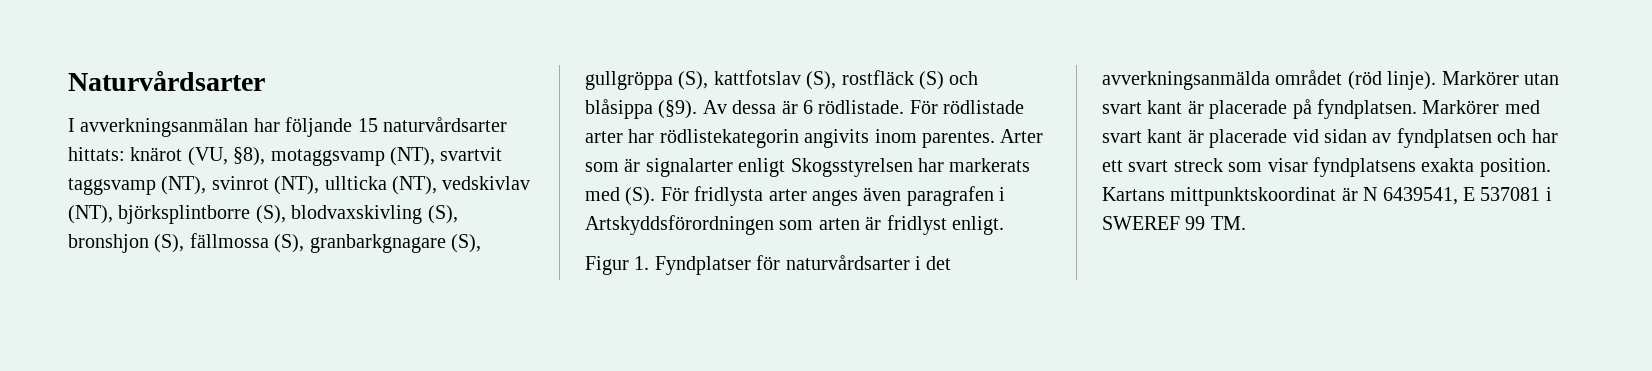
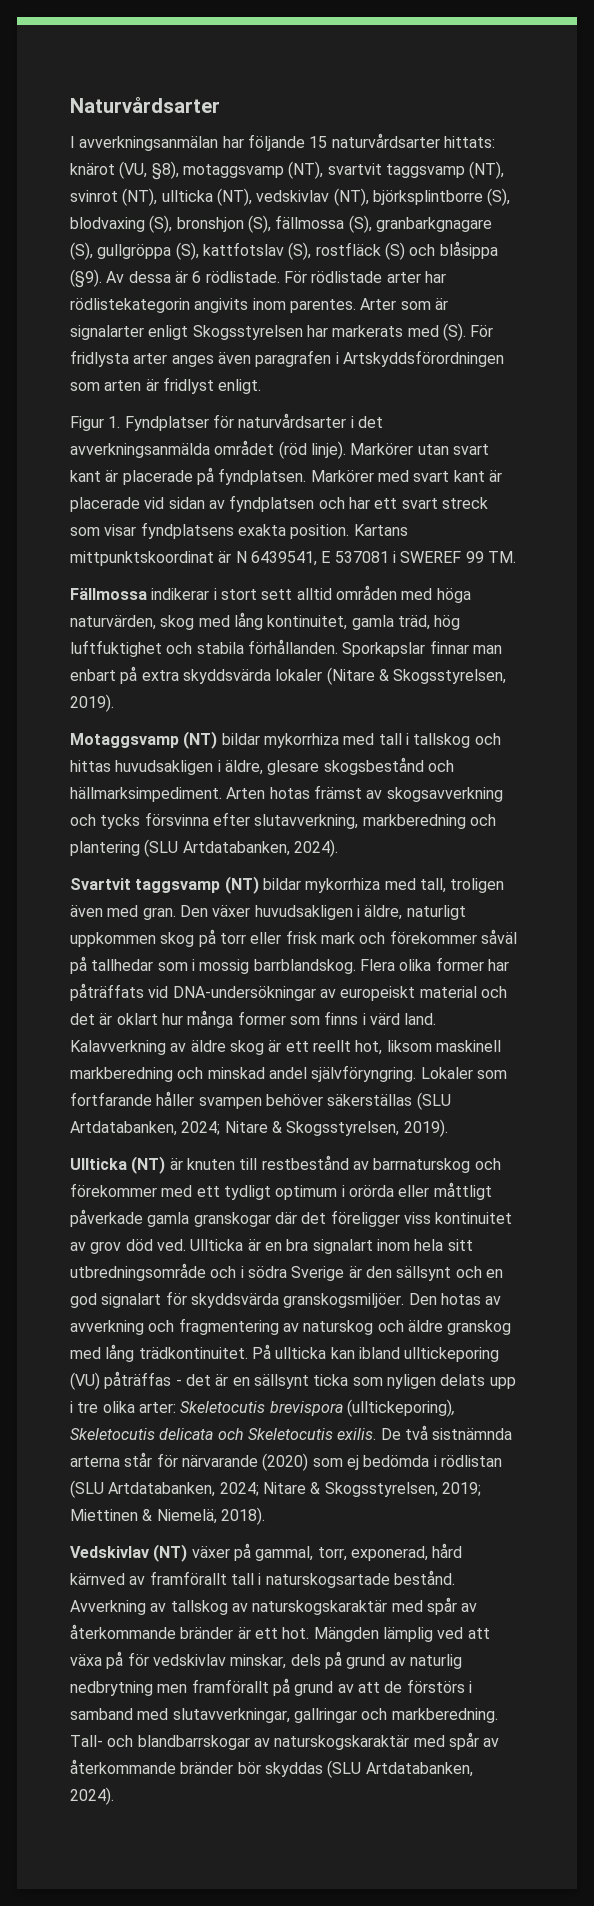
- I avverkningsanmälan har följande 15 naturvårdsarter hittats: knärot (VU, §8), motaggsvamp (NT), svartvit taggsvamp (NT), svinrot (NT), ullticka (NT), vedskivlav (NT), björksplintborre (S), blodvaxskivling (S), bronshjon (S), fällmossa (S), granbarkgnagare (S), gullgröppa (S), kattfotslav (S), rostfläck (S) och blåsippa (§9).
+ I avverkningsanmälan har följande 15 naturvårdsarter hittats: knärot (VU, §8), motaggsvamp (NT), svartvit taggsvamp (NT), svinrot (NT), ullticka (NT), vedskivlav (NT), björksplintborre (S), blodvaxing (S), bronshjon (S), fällmossa (S), granbarkgnagare (S), gullgröppa (S), kattfotslav (S), rostfläck (S) och blåsippa (§9).
+ Fällmossa indikerar i stort sett alltid områden med höga naturvärden, skog med lång kontinuitet, gamla träd, hög luftfuktighet och stabila förhållanden. Sporkapslar finnar man enbart på extra skyddsvärda lokaler (Nitare & Skogsstyrelsen, 2019).
+ Motaggsvamp (NT) bildar mykorrhiza med tall i tallskog och hittas huvudsakligen i äldre, glesare skogsbestånd och hällmarksimpediment. Arten hotas främst av skogsavverkning och tycks försvinna efter slutavverkning, markberedning och plantering (SLU Artdatabanken, 2024).
+ Svartvit taggsvamp (NT) bildar mykorrhiza med tall, troligen även med gran. Den växer huvudsakligen i äldre, naturligt uppkommen skog på torr eller frisk mark och förekommer såväl på tallhedar som i mossig barrblandskog. Flera olika former har påträffats vid DNA-undersökningar av europeiskt material och det är oklart hur många former som finns i värd land. Kalavverkning av äldre skog är ett reellt hot, liksom maskinell markberedning och minskad andel självföryngring. Lokaler som fortfarande håller svampen behöver säkerställas (SLU Artdatabanken, 2024; Nitare & Skogsstyrelsen, 2019).
+ Ullticka (NT) är knuten till restbestånd av barrnaturskog och förekommer med ett tydligt optimum i orörda eller måttligt påverkade gamla granskogar där det föreligger viss kontinuitet av grov död ved. Ullticka är en bra signalart inom hela sitt utbredningsområde och i södra Sverige är den sällsynt och en god signalart för skyddsvärda granskogsmiljöer. Den hotas av avverkning och fragmentering av naturskog och äldre granskog med lång trädkontinuitet. På ullticka kan ibland ulltickeporing (VU) påträffas - det är en sällsynt ticka som nyligen delats upp i tre olika arter: Skeletocutis brevispora (ulltickeporing), Skeletocutis delicata och Skeletocutis exilis. De två sistnämnda arterna står för närvarande (2020) som ej bedömda i rödlistan (SLU Artdatabanken, 2024; Nitare & Skogsstyrelsen, 2019; Miettinen & Niemelä, 2018).
+ Vedskivlav (NT) växer på gammal, torr, exponerad, hård kärnved av framförallt tall i naturskogsartade bestånd. Avverkning av tallskog av naturskogskaraktär med spår av återkommande bränder är ett hot. Mängden lämplig ved att växa på för vedskivlav minskar, dels på grund av naturlig nedbrytning men framförallt på grund av att de förstörs i samband med slutavverkningar, gallringar och markberedning. Tall- och blandbarrskogar av naturskogskaraktär med spår av återkommande bränder bör skyddas (SLU Artdatabanken, 2024).

